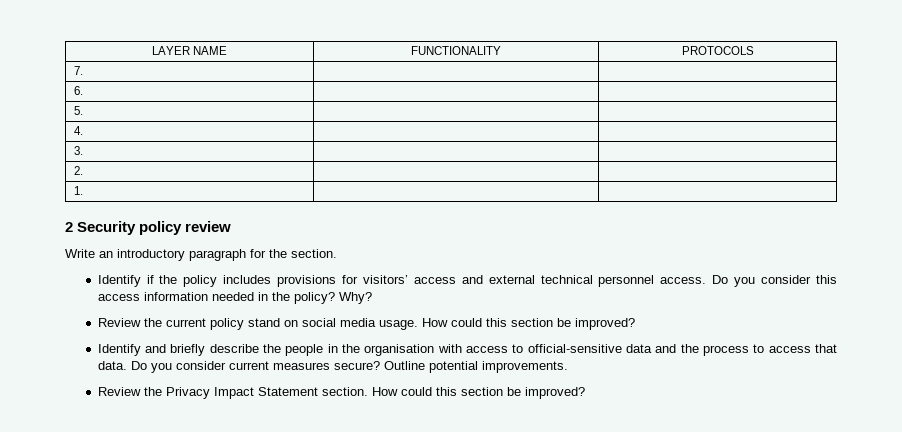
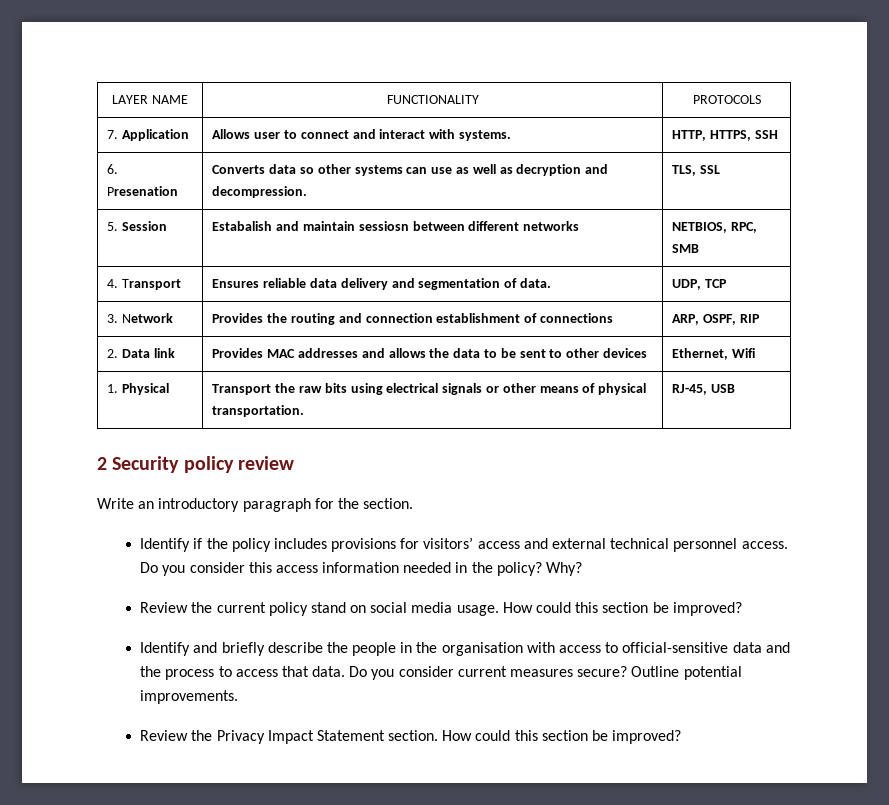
- 7. | |
- 6. | |
- 5. | |
- 4. | |
- 3. | |
- 2. | |
- 1. | |
+ 7. Application | Allows user to connect and interact with systems. | HTTP, HTTPS, SSH
+ 6. Presenation | Converts data so other systems can use as well as decryption and decompression. | TLS, SSL
+ 5. Session | Estabalish and maintain sessiosn between different networks | NETBIOS, RPC, SMB
+ 4. Transport | Ensures reliable data delivery and segmentation of data. | UDP, TCP
+ 3. Network | Provides the routing and connection establishment of connections | ARP, OSPF, RIP
+ 2. Data link | Provides MAC addresses and allows the data to be sent to other devices | Ethernet, Wifi
+ 1. Physical | Transport the raw bits using electrical signals or other means of physical transportation. | RJ-45, USB

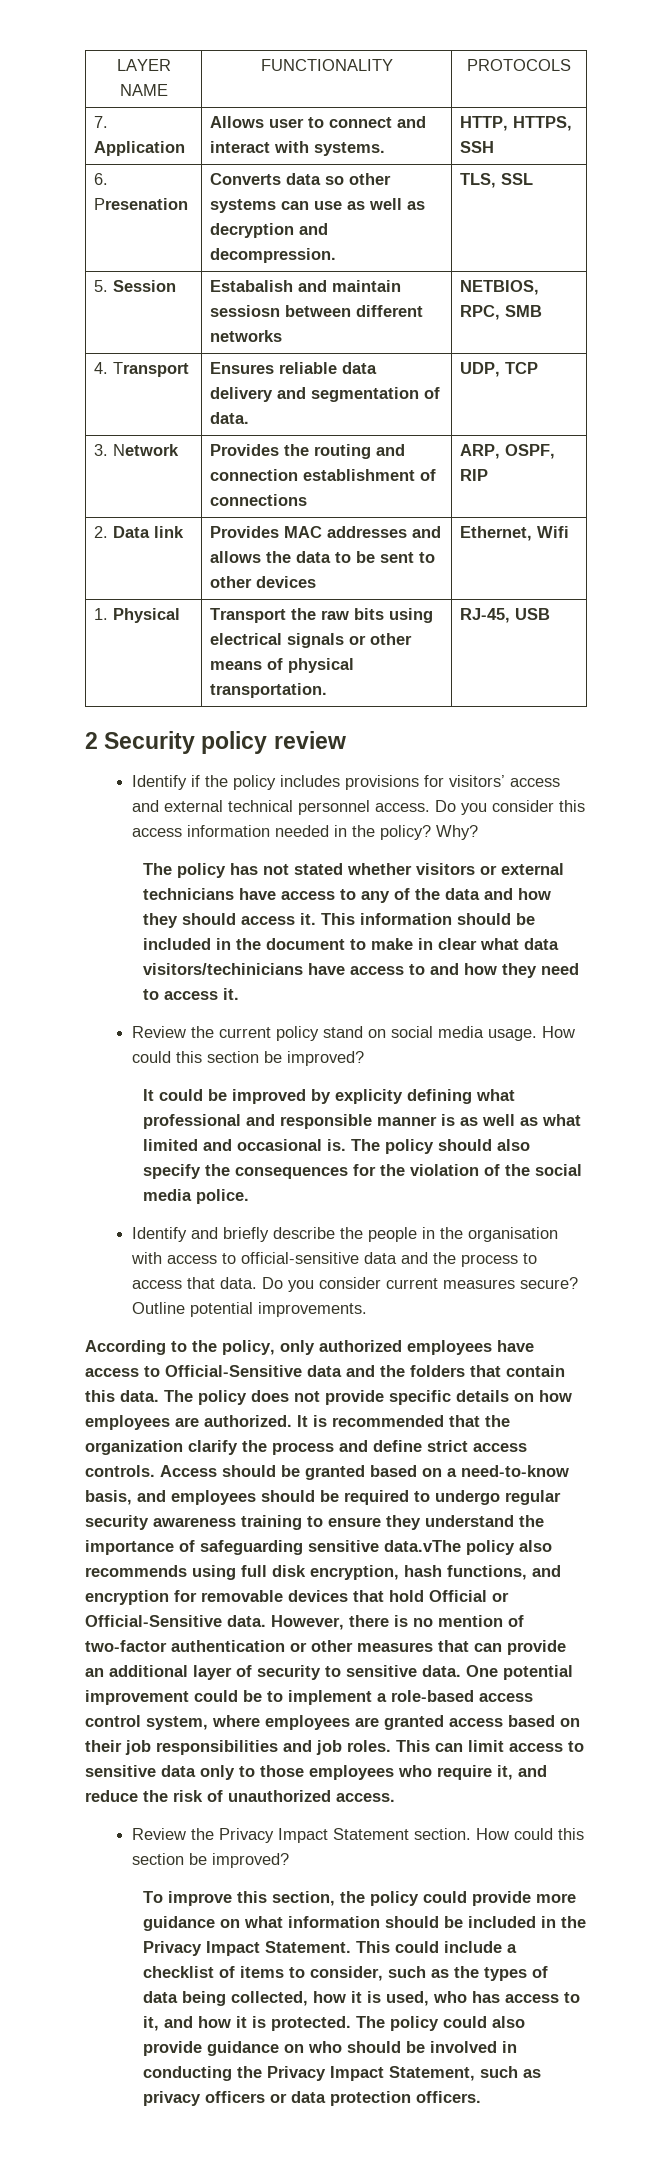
- Write an introductory paragraph for the section.
+ The policy has not stated whether visitors or external technicians have access to any of the data and how they should access it. This information should be included in the document to make in clear what data visitors/techinicians have access to and how they need to access it.
+ It could be improved by explicity defining what professional and responsible manner is as well as what limited and occasional is. The policy should also specify the consequences for the violation of the social media police.
+ According to the policy, only authorized employees have access to Official-Sensitive data and the folders that contain this data. The policy does not provide specific details on how employees are authorized. It is recommended that the organization clarify the process and define strict access controls. Access should be granted based on a need-to-know basis, and employees should be required to undergo regular security awareness training to ensure they understand the importance of safeguarding sensitive data.vThe policy also recommends using full disk encryption, hash functions, and encryption for removable devices that hold Official or Official-Sensitive data. However, there is no mention of two-factor authentication or other measures that can provide an additional layer of security to sensitive data. One potential improvement could be to implement a role-based access control system, where employees are granted access based on their job responsibilities and job roles. This can limit access to sensitive data only to those employees who require it, and reduce the risk of unauthorized access.
+ To improve this section, the policy could provide more guidance on what information should be included in the Privacy Impact Statement. This could include a checklist of items to consider, such as the types of data being collected, how it is used, who has access to it, and how it is protected. The policy could also provide guidance on who should be involved in conducting the Privacy Impact Statement, such as privacy officers or data protection officers.

